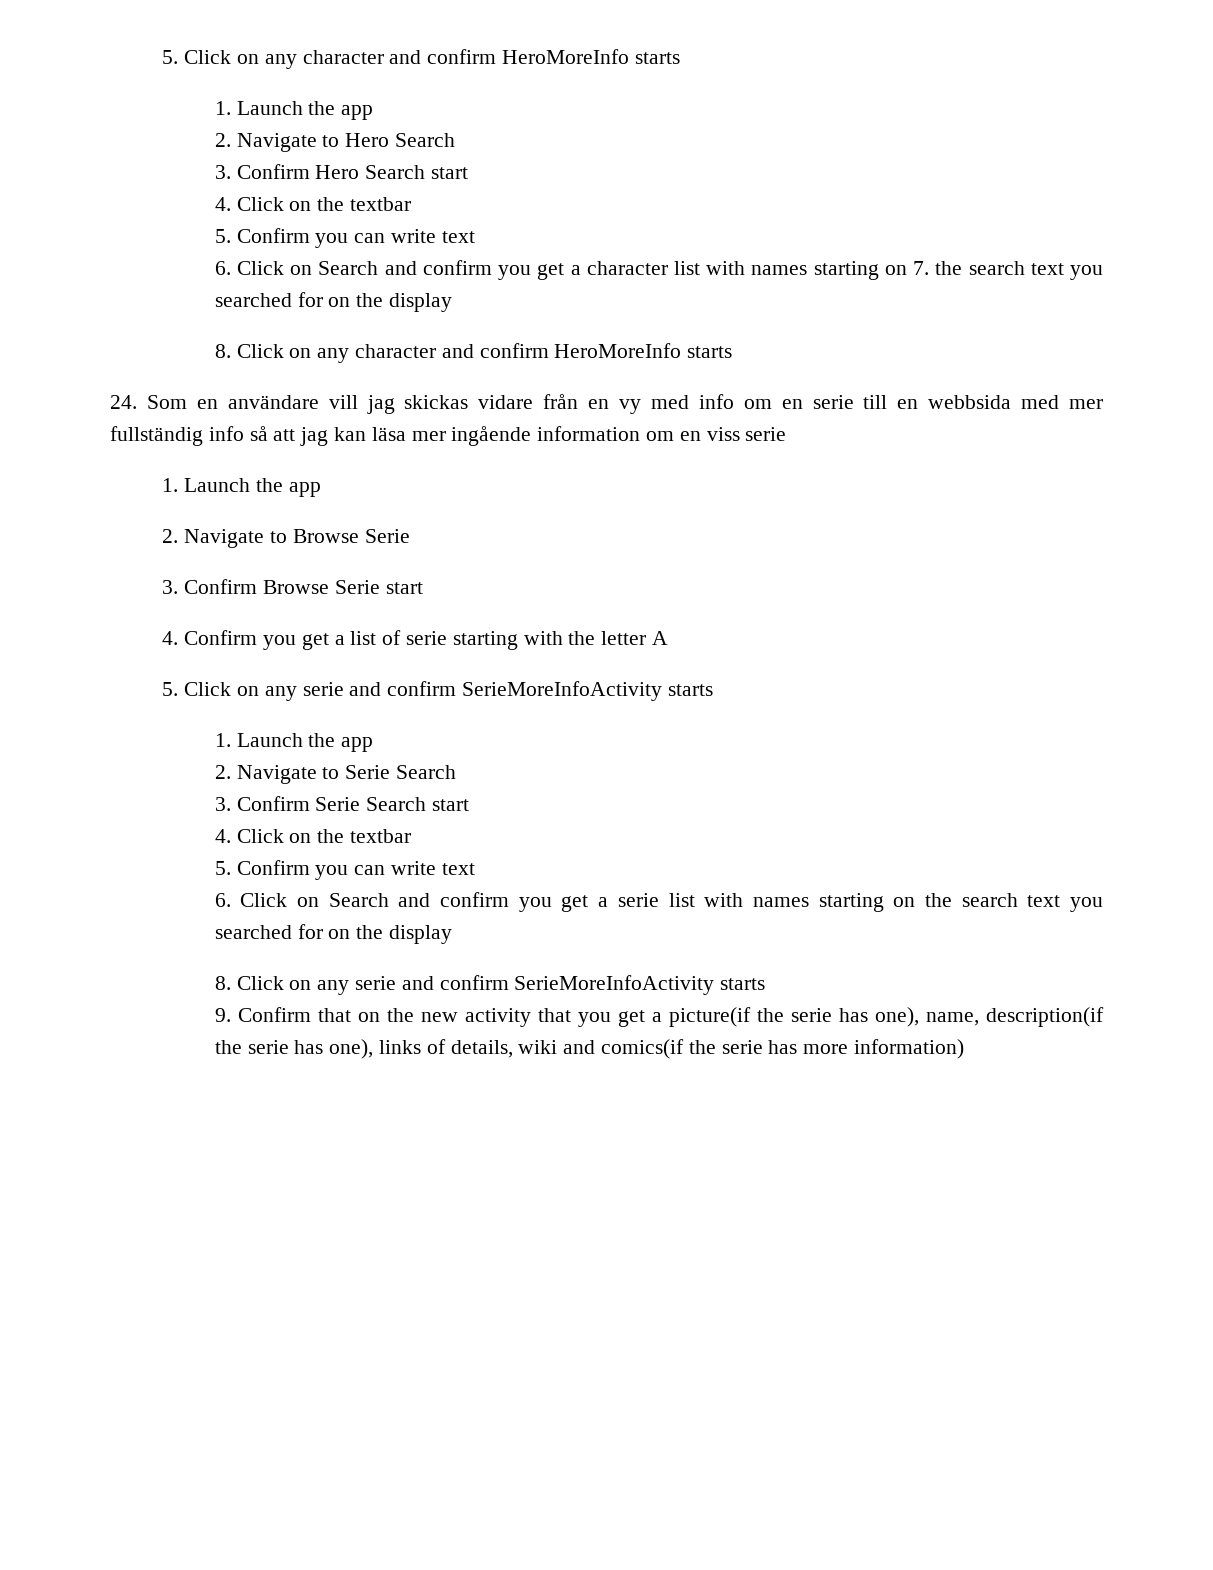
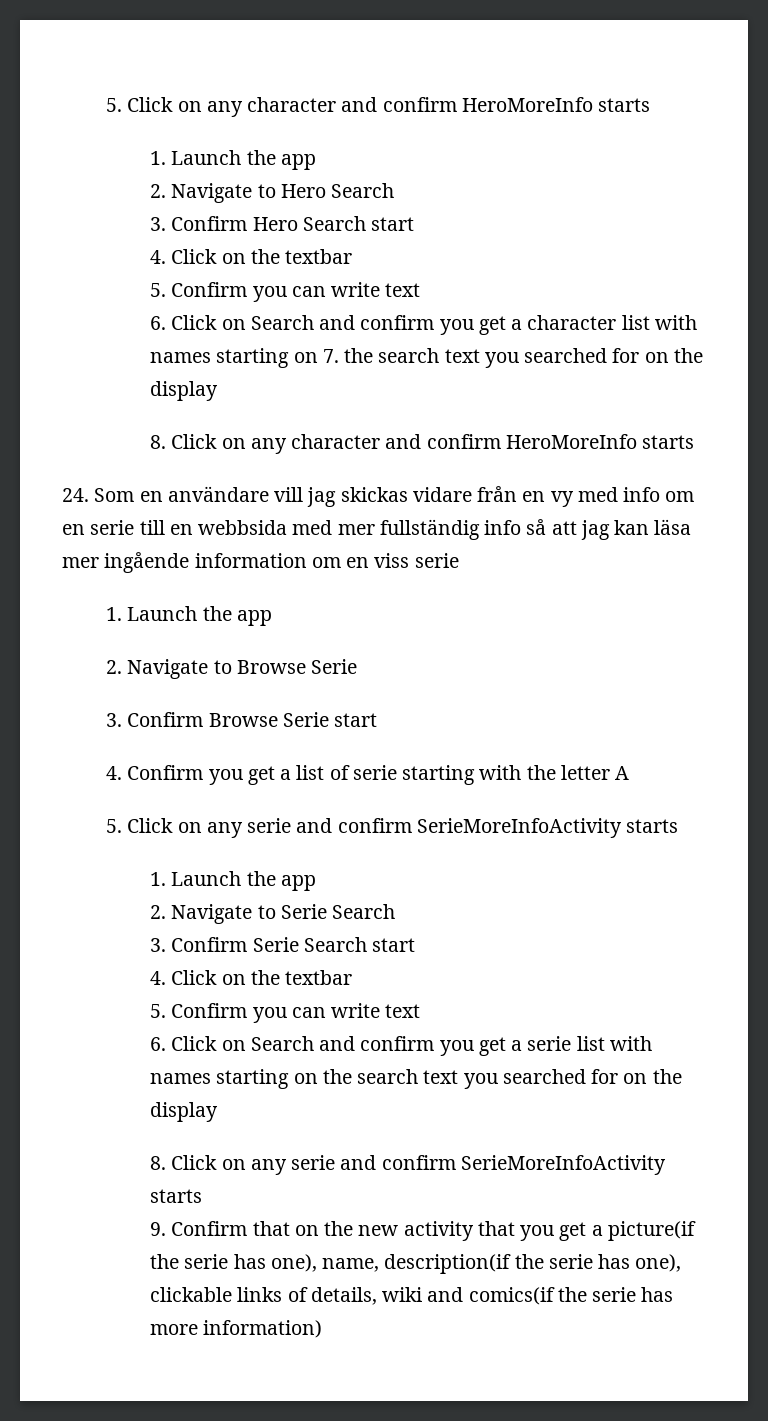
- 9. Confirm that on the new activity that you get a picture(if the serie has one), name, description(if the serie has one), links of details, wiki and comics(if the serie has more information)
+ 9. Confirm that on the new activity that you get a picture(if the serie has one), name, description(if the serie has one), clickable links of details, wiki and comics(if the serie has more information)

